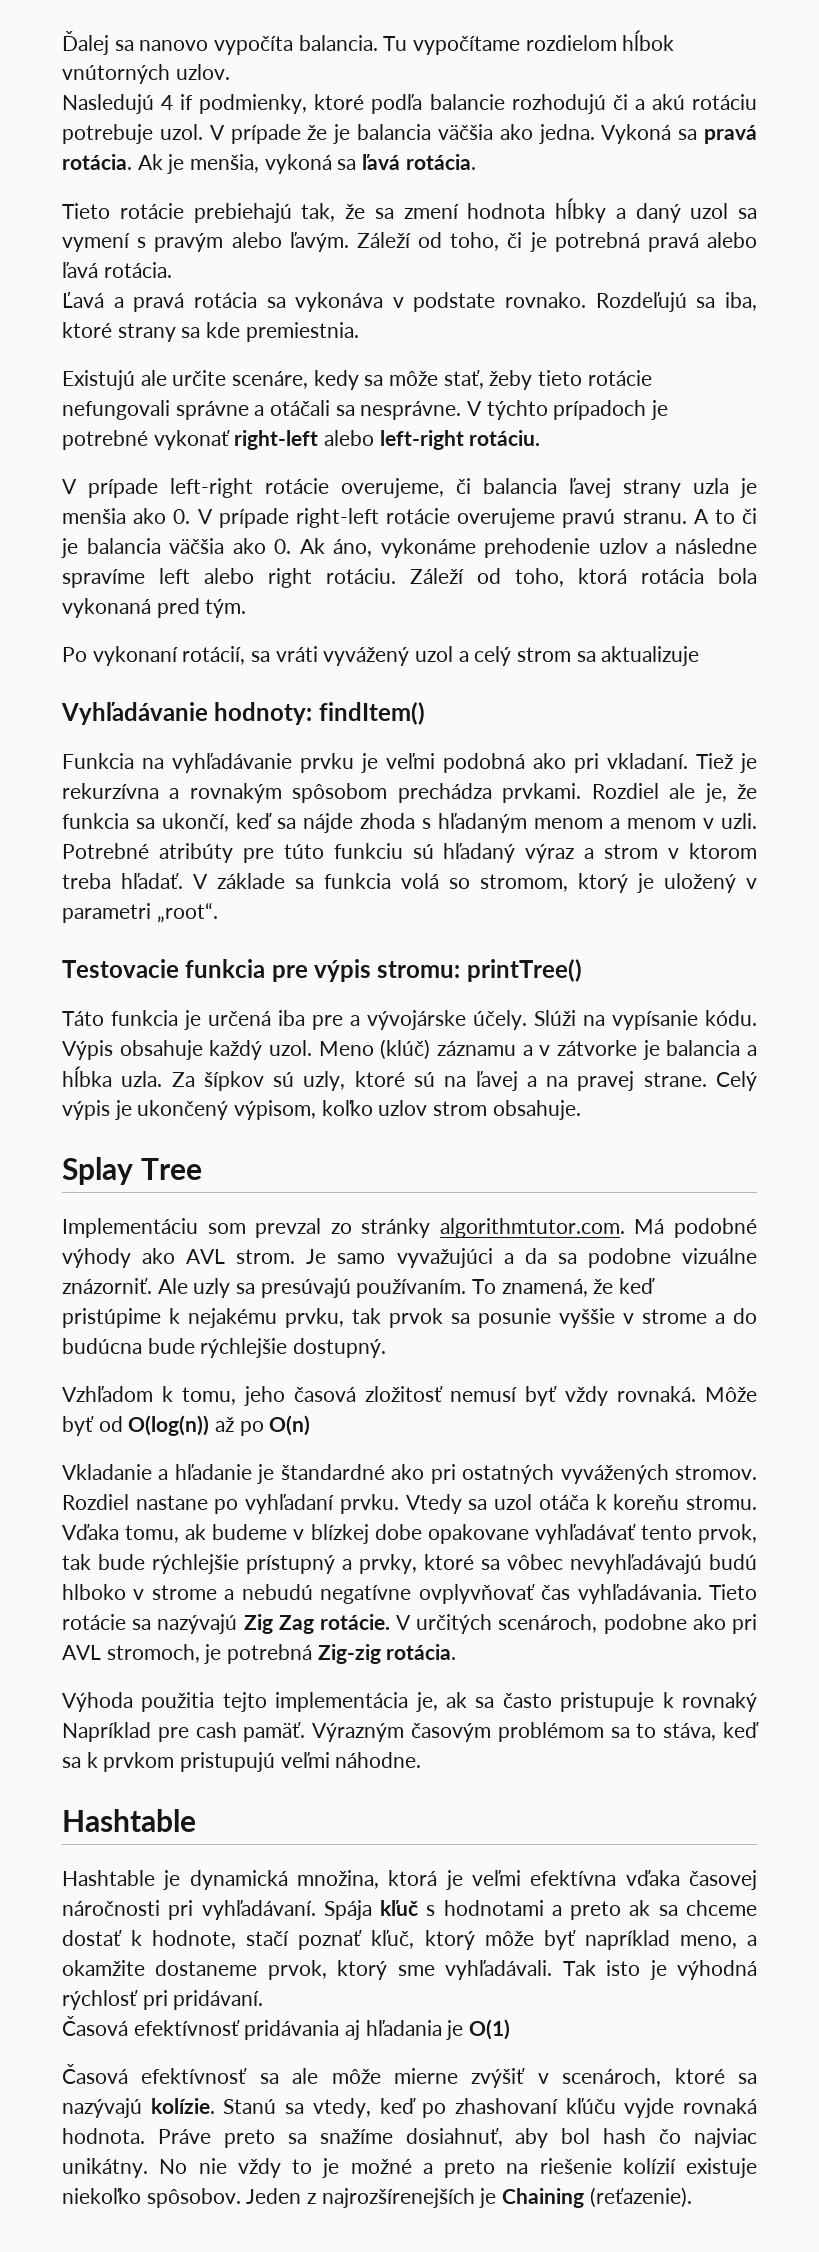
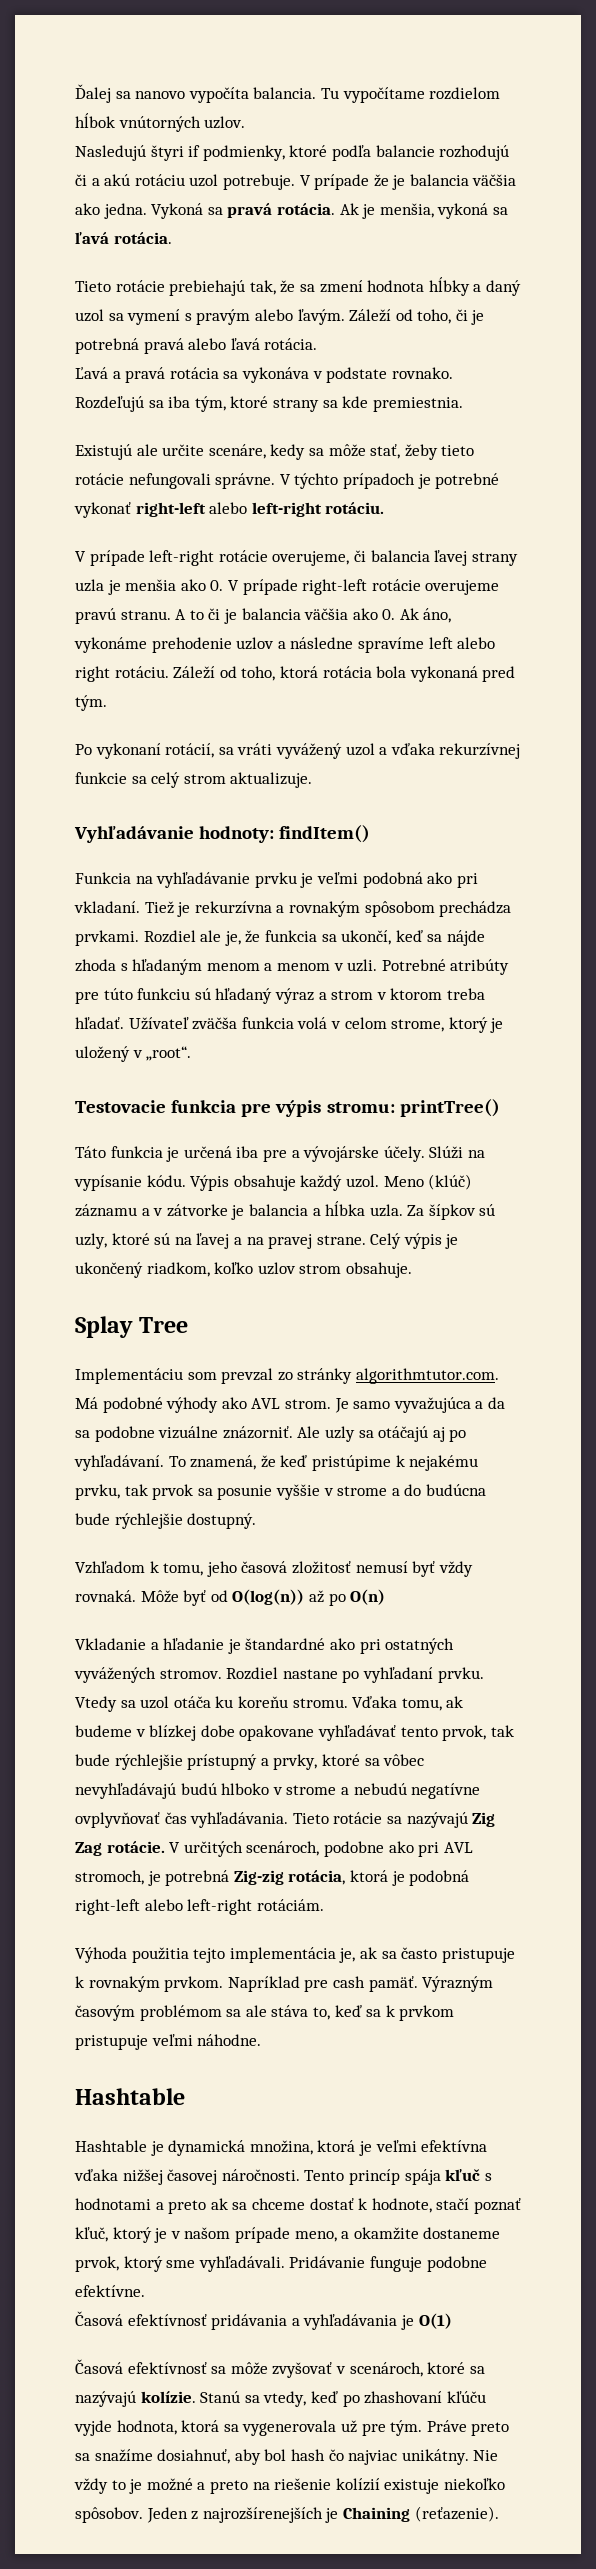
- Nasledujú 4 if podmienky, ktoré podľa balancie rozhodujú či a akú rotáciu potrebuje uzol.
+ Nasledujú štyri if podmienky, ktoré podľa balancie rozhodujú či a akú rotáciu uzol potrebuje.
- Rozdeľujú sa iba, ktoré strany sa kde premiestnia.
+ Rozdeľujú sa iba tým, ktoré strany sa kde premiestnia.
- Existujú ale určite scenáre, kedy sa môže stať, žeby tieto rotácie nefungovali správne a otáčali sa nesprávne.
+ Existujú ale určite scenáre, kedy sa môže stať, žeby tieto rotácie nefungovali správne.
- Po vykonaní rotácií, sa vráti vyvážený uzol a celý strom sa aktualizuje
+ Po vykonaní rotácií, sa vráti vyvážený uzol a vďaka rekurzívnej funkcie sa celý strom aktualizuje.
- V základe sa funkcia volá so stromom, ktorý je uložený v parametri „root“.
+ Užívateľ zväčša funkcia volá v celom strome, ktorý je uložený v „root“.
- Celý výpis je ukončený výpisom, koľko uzlov strom obsahuje.
+ Celý výpis je ukončený riadkom, koľko uzlov strom obsahuje.
- Je samo vyvažujúci a da sa podobne vizuálne znázorniť.
+ Je samo vyvažujúca a da sa podobne vizuálne znázorniť.
- Ale uzly sa presúvajú používaním.
+ Ale uzly sa otáčajú aj po vyhľadávaní.
- Vtedy sa uzol otáča k koreňu stromu.
+ Vtedy sa uzol otáča ku koreňu stromu.
- V určitých scenároch, podobne ako pri AVL stromoch, je potrebná Zig-zig rotácia.
+ V určitých scenároch, podobne ako pri AVL stromoch, je potrebná Zig-zig rotácia, ktorá je podobná right-left alebo left-right rotáciám.
- Výhoda použitia tejto implementácia je, ak sa často pristupuje k rovnaký Napríklad pre cash pamäť.
+ Výhoda použitia tejto implementácia je, ak sa často pristupuje k rovnakým prvkom. Napríklad pre cash pamäť.
- Výrazným časovým problémom sa to stáva, keď sa k prvkom pristupujú veľmi náhodne.
+ Výrazným časovým problémom sa ale stáva to, keď sa k prvkom pristupuje veľmi náhodne.
- Hashtable je dynamická množina, ktorá je veľmi efektívna vďaka časovej náročnosti pri vyhľadávaní. Spája kľuč s hodnotami a preto ak sa chceme dostať k hodnote, stačí poznať kľuč, ktorý môže byť napríklad meno, a okamžite dostaneme prvok, ktorý sme vyhľadávali.
+ Hashtable je dynamická množina, ktorá je veľmi efektívna vďaka nižšej časovej náročnosti. Tento princíp spája kľuč s hodnotami a preto ak sa chceme dostať k hodnote, stačí poznať kľuč, ktorý je v našom prípade meno, a okamžite dostaneme prvok, ktorý sme vyhľadávali.
- Tak isto je výhodná rýchlosť pri pridávaní.
+ Pridávanie funguje podobne efektívne.
- Časová efektívnosť pridávania aj hľadania je O(1)
+ Časová efektívnosť pridávania a vyhľadávania je O(1)
- Časová efektívnosť sa ale môže mierne zvýšiť v scenároch, ktoré sa nazývajú kolízie.
+ Časová efektívnosť sa môže zvyšovať v scenároch, ktoré sa nazývajú kolízie.
- Stanú sa vtedy, keď po zhashovaní kľúču vyjde rovnaká hodnota.
+ Stanú sa vtedy, keď po zhashovaní kľúču vyjde hodnota, ktorá sa vygenerovala už pre tým.
- No nie vždy to je možné a preto na riešenie kolízií existuje niekoľko spôsobov.
+ Nie vždy to je možné a preto na riešenie kolízií existuje niekoľko spôsobov.

